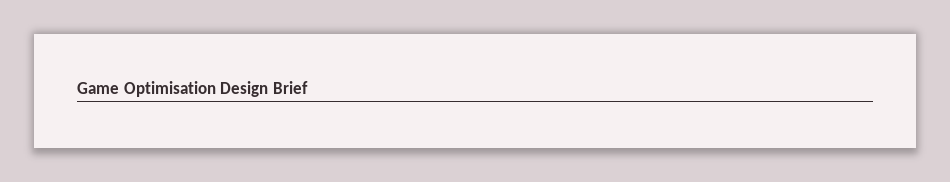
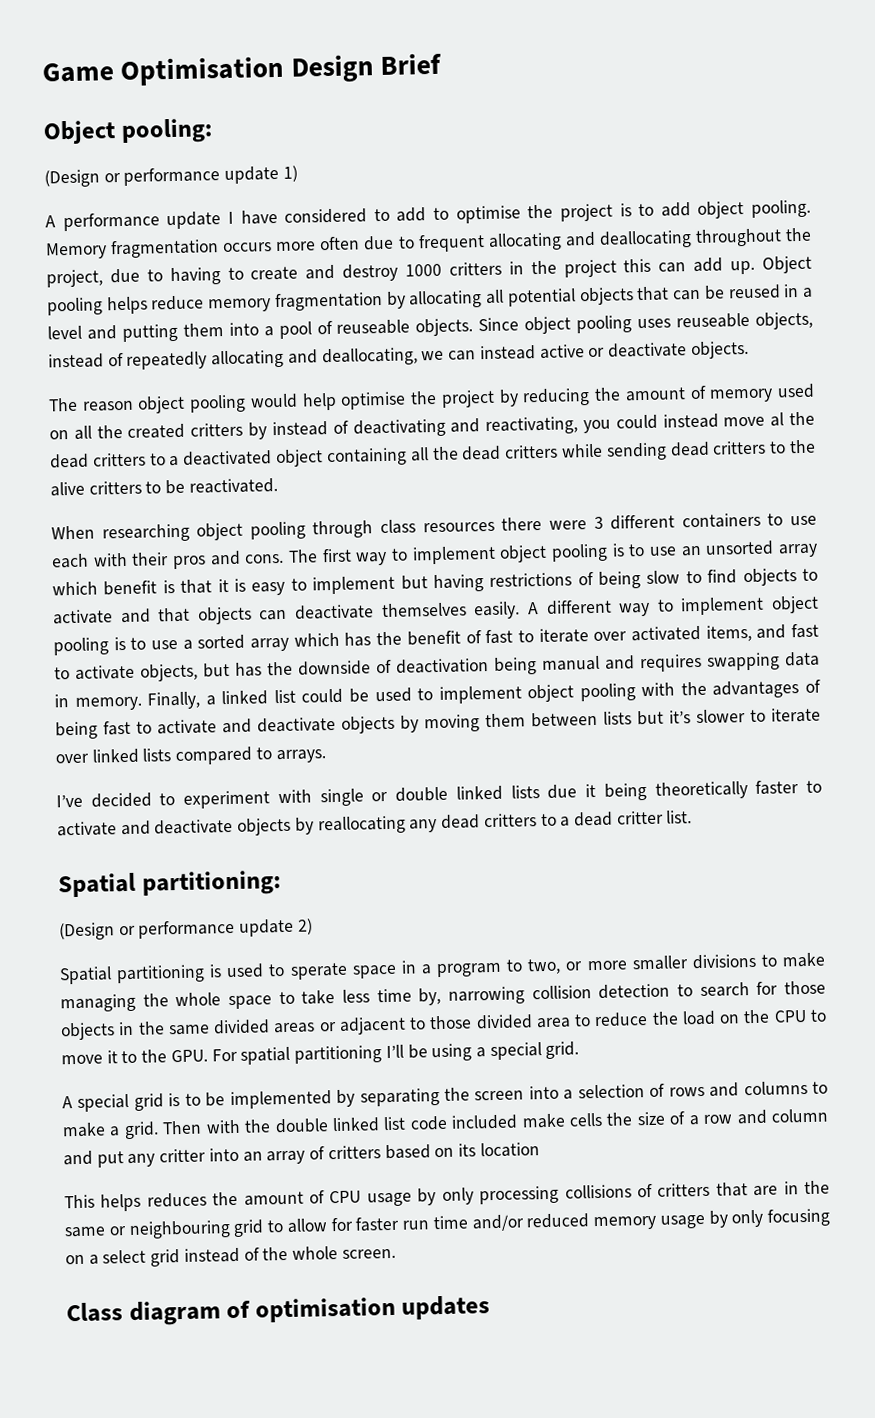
+ Object pooling:
+ (Design or performance update 1)
+ A performance update I have considered to add to optimise the project is to add object pooling. Memory fragmentation occurs more often due to frequent allocating and deallocating throughout the project, due to having to create and destroy 1000 critters in the project this can add up. Object pooling helps reduce memory fragmentation by allocating all potential objects that can be reused in a level and putting them into a pool of reuseable objects. Since object pooling uses reuseable objects, instead of repeatedly allocating and deallocating, we can instead active or deactivate objects.
+ The reason object pooling would help optimise the project by reducing the amount of memory used on all the created critters by instead of deactivating and reactivating, you could instead move al the dead critters to a deactivated object containing all the dead critters while sending dead critters to the alive critters to be reactivated.
+ When researching object pooling through class resources there were 3 different containers to use each with their pros and cons. The first way to implement object pooling is to use an unsorted array which benefit is that it is easy to implement but having restrictions of being slow to find objects to activate and that objects can deactivate themselves easily. A different way to implement object pooling is to use a sorted array which has the benefit of fast to iterate over activated items, and fast to activate objects, but has the downside of deactivation being manual and requires swapping data in memory. Finally, a linked list could be used to implement object pooling with the advantages of being fast to activate and deactivate objects by moving them between lists but it’s slower to iterate over linked lists compared to arrays.
+ I’ve decided to experiment with single or double linked lists due it being theoretically faster to activate and deactivate objects by reallocating any dead critters to a dead critter list.
+ Spatial partitioning:
+ (Design or performance update 2)
+ Spatial partitioning is used to sperate space in a program to two, or more smaller divisions to make managing the whole space to take less time by, narrowing collision detection to search for those objects in the same divided areas or adjacent to those divided area to reduce the load on the CPU to move it to the GPU. For spatial partitioning I’ll be using a special grid.
+ A special grid is to be implemented by separating the screen into a selection of rows and columns to make a grid. Then with the double linked list code included make cells the size of a row and column and put any critter into an array of critters based on its location
+ This helps reduces the amount of CPU usage by only processing collisions of critters that are in the same or neighbouring grid to allow for faster run time and/or reduced memory usage by only focusing on a select grid instead of the whole screen.
+ Class diagram of optimisation updates

